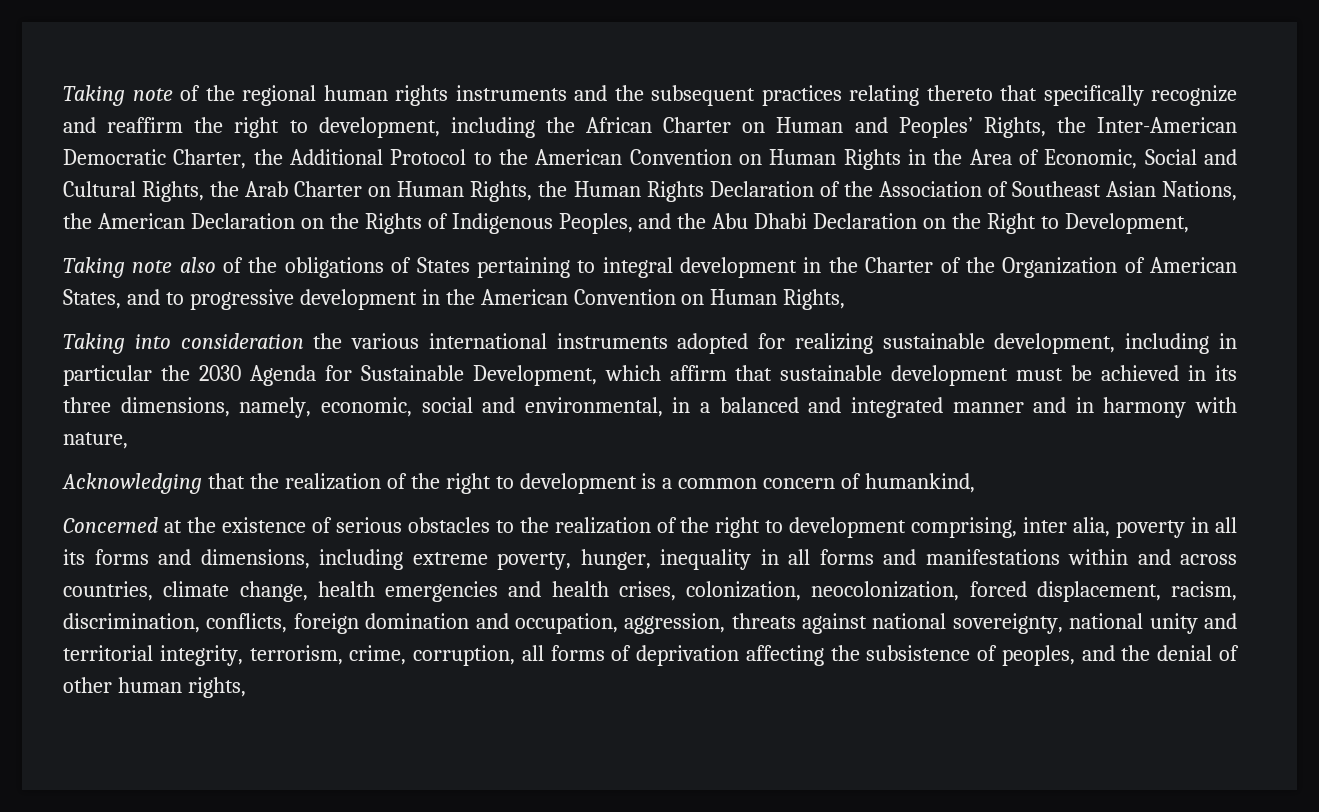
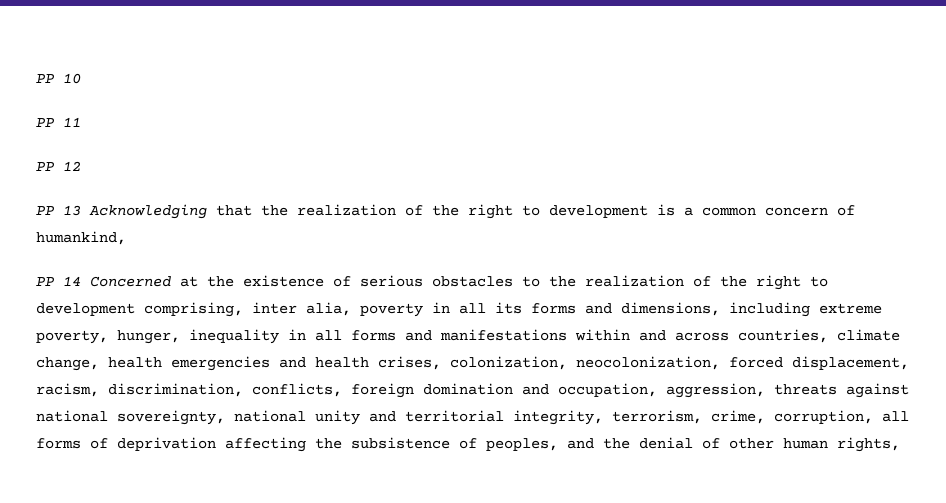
- Taking note of the regional human rights instruments and the subsequent practices relating thereto that specifically recognize and reaffirm the right to development, including the African Charter on Human and Peoples’ Rights, the Inter-American Democratic Charter, the Additional Protocol to the American Convention on Human Rights in the Area of Economic, Social and Cultural Rights, the Arab Charter on Human Rights, the Human Rights Declaration of the Association of Southeast Asian Nations, the American Declaration on the Rights of Indigenous Peoples, and the Abu Dhabi Declaration on the Right to Development,
- Taking note also of the obligations of States pertaining to integral development in the Charter of the Organization of American States, and to progressive development in the American Convention on Human Rights,
- Taking into consideration the various international instruments adopted for realizing sustainable development, including in particular the 2030 Agenda for Sustainable Development, which affirm that sustainable development must be achieved in its three dimensions, namely, economic, social and environmental, in a balanced and integrated manner and in harmony with nature,
- Acknowledging that the realization of the right to development is a common concern of humankind,
+ PP 10
+ PP 11
+ PP 12
+ PP 13 Acknowledging that the realization of the right to development is a common concern of humankind,
- Concerned at the existence of serious obstacles to the realization of the right to development comprising, inter alia, poverty in all its forms and dimensions, including extreme poverty, hunger, inequality in all forms and manifestations within and across countries, climate change, health emergencies and health crises, colonization, neocolonization, forced displacement, racism, discrimination, conflicts, foreign domination and occupation, aggression, threats against national sovereignty, national unity and territorial integrity, terrorism, crime, corruption, all forms of deprivation affecting the subsistence of peoples, and the denial of other human rights,
+ PP 14 Concerned at the existence of serious obstacles to the realization of the right to development comprising, inter alia, poverty in all its forms and dimensions, including extreme poverty, hunger, inequality in all forms and manifestations within and across countries, climate change, health emergencies and health crises, colonization, neocolonization, forced displacement, racism, discrimination, conflicts, foreign domination and occupation, aggression, threats against national sovereignty, national unity and territorial integrity, terrorism, crime, corruption, all forms of deprivation affecting the subsistence of peoples, and the denial of other human rights,

